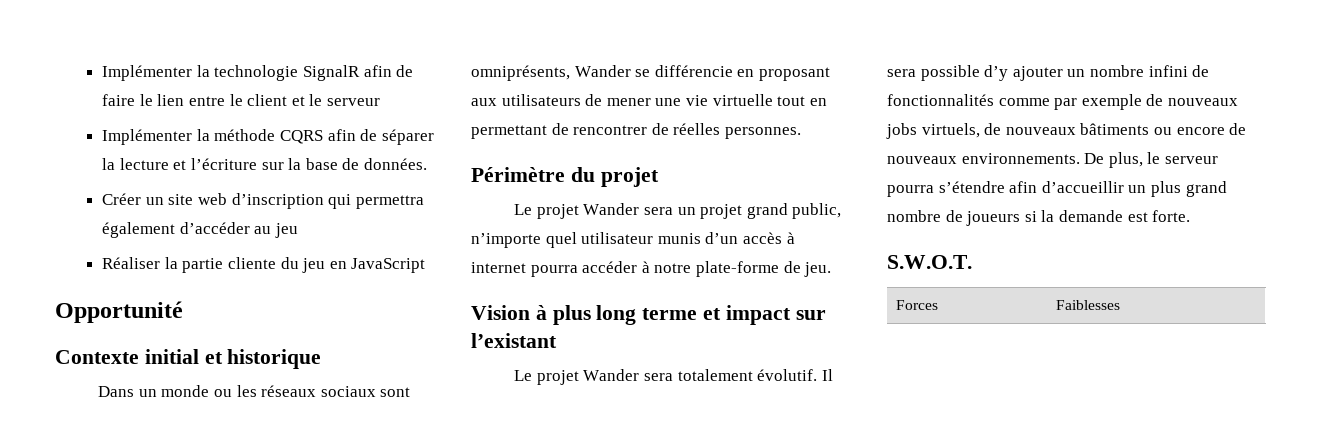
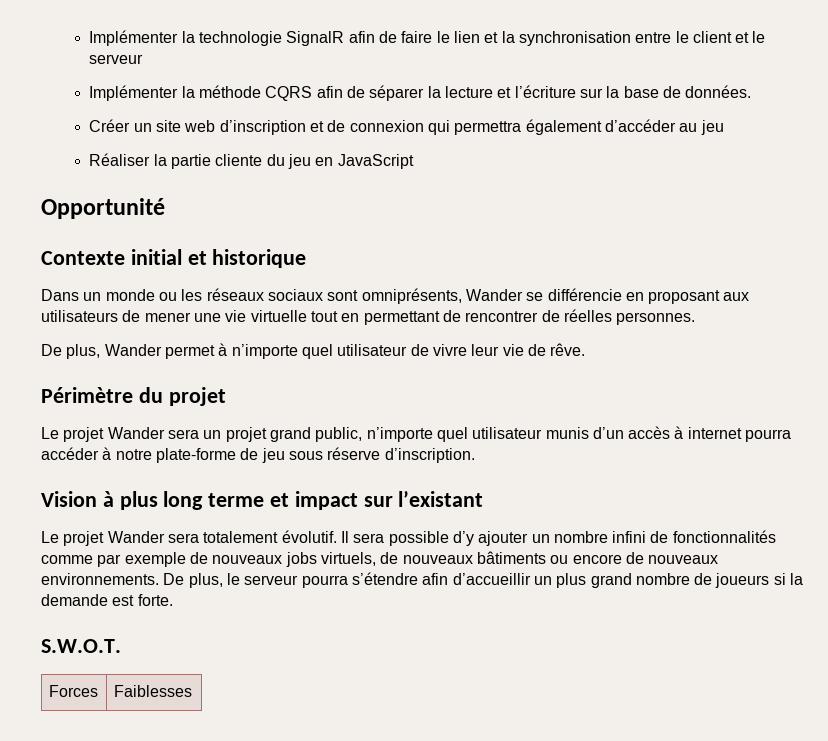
- Implémenter la technologie SignalR afin de faire le lien entre le client et le serveur
+ Implémenter la technologie SignalR afin de faire le lien et la synchronisation entre le client et le serveur
- Créer un site web d’inscription qui permettra également d’accéder au jeu
+ Créer un site web d’inscription et de connexion qui permettra également d’accéder au jeu
+ De plus, Wander permet à n’importe quel utilisateur de vivre leur vie de rêve.
- Le projet Wander sera un projet grand public, n’importe quel utilisateur munis d’un accès à internet pourra accéder à notre plate-forme de jeu.
+ Le projet Wander sera un projet grand public, n’importe quel utilisateur munis d’un accès à internet pourra accéder à notre plate-forme de jeu sous réserve d’inscription.

